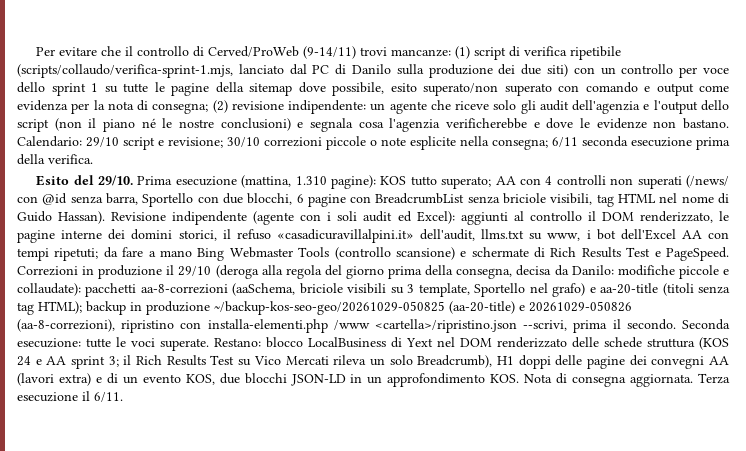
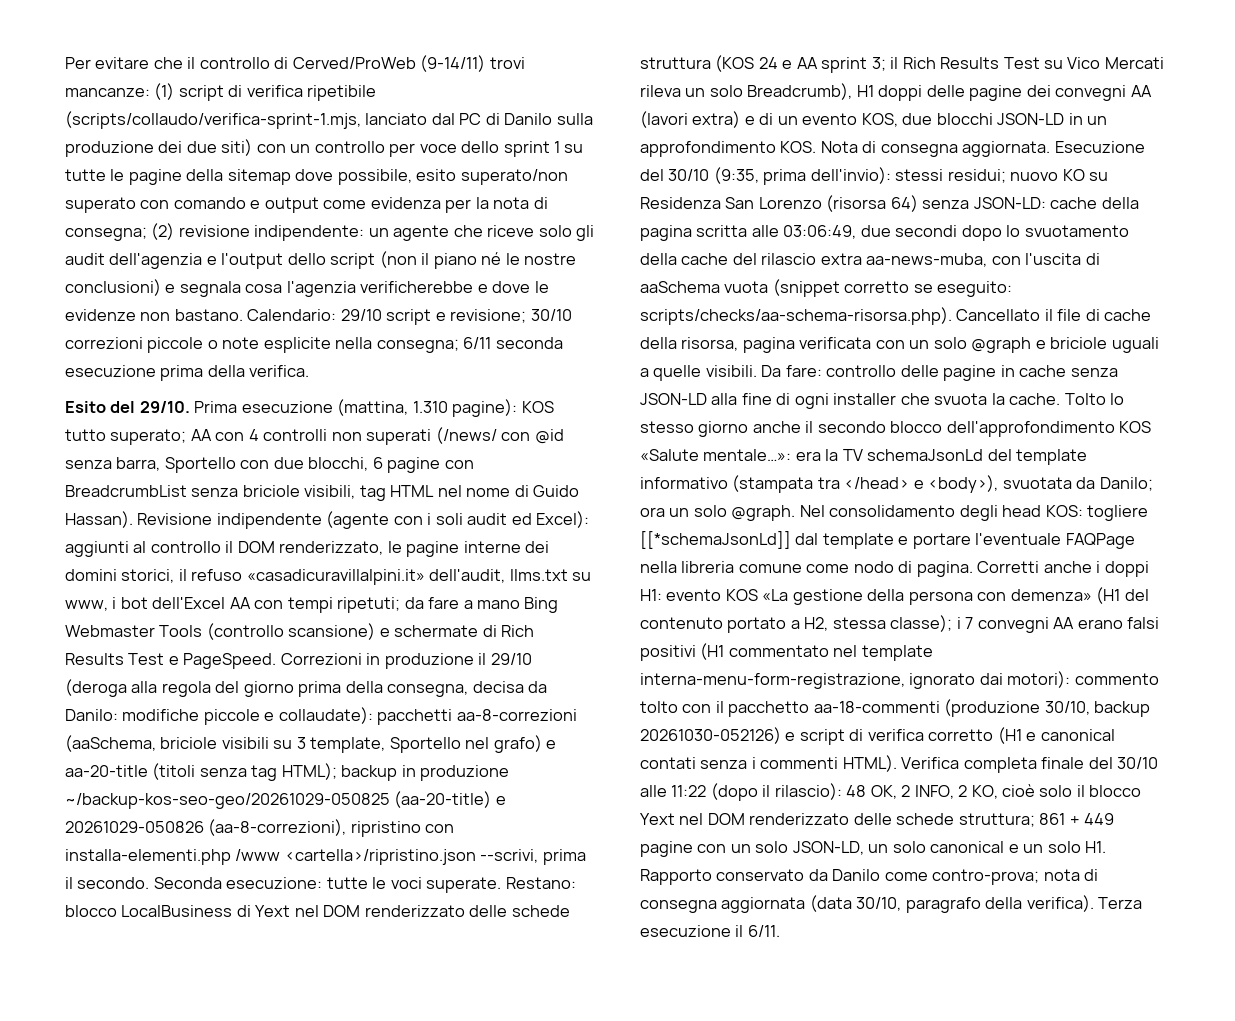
+ Esecuzione del 30/10 (9:35, prima dell'invio): stessi residui; nuovo KO su Residenza San Lorenzo (risorsa 64) senza JSON-LD: cache della pagina scritta alle 03:06:49, due secondi dopo lo svuotamento della cache del rilascio extra aa-news-muba, con l'uscita di aaSchema vuota (snippet corretto se eseguito: scripts/checks/aa-schema-risorsa.php). Cancellato il file di cache della risorsa, pagina verificata con un solo @graph e briciole uguali a quelle visibili. Da fare: controllo delle pagine in cache senza JSON-LD alla fine di ogni installer che svuota la cache. Tolto lo stesso giorno anche il secondo blocco dell'approfondimento KOS «Salute mentale…»: era la TV schemaJsonLd del template informativo (stampata tra </head> e <body>), svuotata da Danilo; ora un solo @graph. Nel consolidamento degli head KOS: togliere [[*schemaJsonLd]] dal template e portare l'eventuale FAQPage nella libreria comune come nodo di pagina. Corretti anche i doppi H1: evento KOS «La gestione della persona con demenza» (H1 del contenuto portato a H2, stessa classe); i 7 convegni AA erano falsi positivi (H1 commentato nel template interna-menu-form-registrazione, ignorato dai motori): commento tolto con il pacchetto aa-18-commenti (produzione 30/10, backup 20261030-052126) e script di verifica corretto (H1 e canonical contati senza i commenti HTML). Verifica completa finale del 30/10 alle 11:22 (dopo il rilascio): 48 OK, 2 INFO, 2 KO, cioè solo il blocco Yext nel DOM renderizzato delle schede struttura; 861 + 449 pagine con un solo JSON-LD, un solo canonical e un solo H1. Rapporto conservato da Danilo come contro-prova; nota di consegna aggiornata (data 30/10, paragrafo della verifica).

